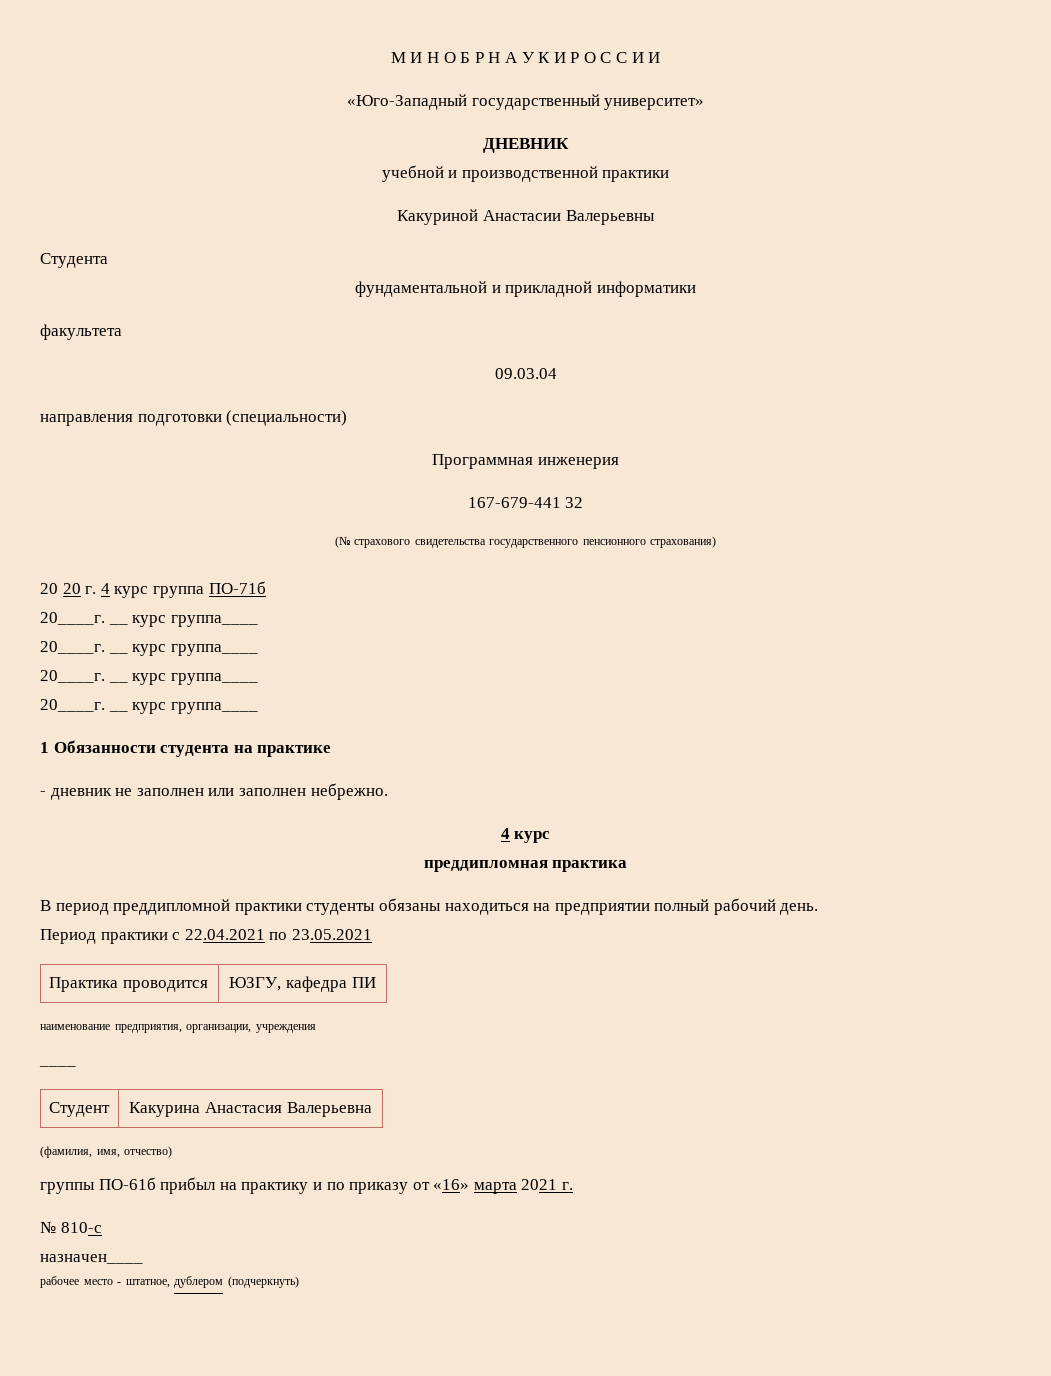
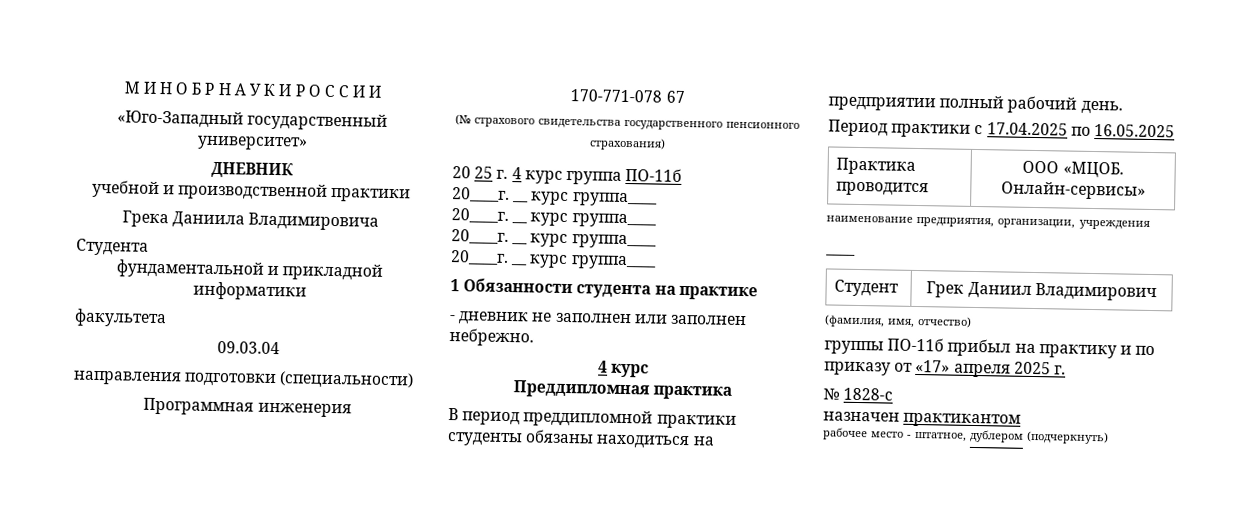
- Какуриной Анастасии Валерьевны
+ Грека Даниила Владимировича
- 167-679-441 32
+ 170-771-078 67
- 20 20 г. 4 курс группа ПО-71б
+ 20 25 г. 4 курс группа ПО-11б
- преддипломная практика
+ Преддипломная практика
- Период практики с 22.04.2021 по 23.05.2021
+ Период практики с 17.04.2025 по 16.05.2025
- Практика проводится | ЮЗГУ, кафедра ПИ
+ Практика проводится | ООО «МЦОБ. Онлайн-сервисы»
- Студент | Какурина Анастасия Валерьевна
+ Студент | Грек Даниил Владимирович
- группы ПО-61б прибыл на практику и по приказу от «16» марта 2021 г.
+ группы ПО-11б прибыл на практику и по приказу от «17» апреля 2025 г.
- № 810-с
- назначен____
+ № 1828-с
+ назначен практикантом

